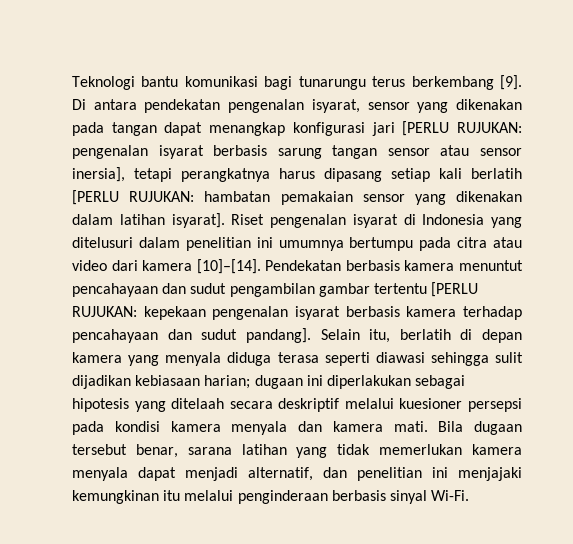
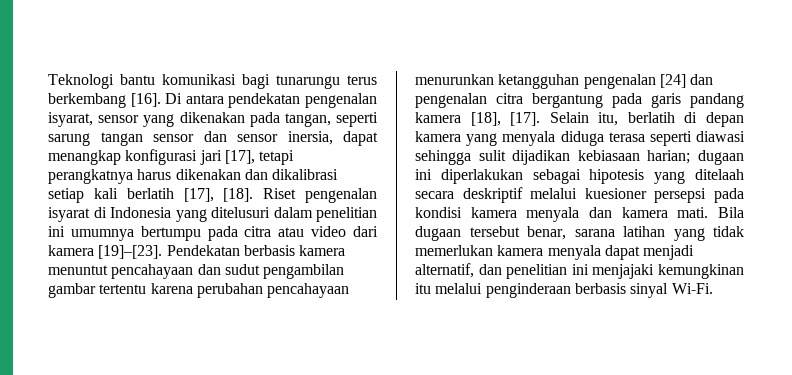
- Teknologi bantu komunikasi bagi tunarungu terus berkembang [9].
+ Teknologi bantu komunikasi bagi tunarungu terus berkembang [16].
- Di antara pendekatan pengenalan isyarat, sensor yang dikenakan pada tangan dapat menangkap konfigurasi jari [PERLU RUJUKAN: pengenalan isyarat berbasis sarung tangan sensor atau sensor inersia], tetapi perangkatnya harus dipasang setiap kali berlatih [PERLU RUJUKAN: hambatan pemakaian sensor yang dikenakan dalam latihan isyarat].
+ Di antara pendekatan pengenalan isyarat, sensor yang dikenakan pada tangan, seperti sarung tangan sensor dan sensor inersia, dapat menangkap konfigurasi jari [17], tetapi perangkatnya harus dikenakan dan dikalibrasi setiap kali berlatih [17], [18].
- Riset pengenalan isyarat di Indonesia yang ditelusuri dalam penelitian ini umumnya bertumpu pada citra atau video dari kamera [10]–[14].
+ Riset pengenalan isyarat di Indonesia yang ditelusuri dalam penelitian ini umumnya bertumpu pada citra atau video dari kamera [19]–[23].
- Pendekatan berbasis kamera menuntut pencahayaan dan sudut pengambilan gambar tertentu [PERLU RUJUKAN: kepekaan pengenalan isyarat berbasis kamera terhadap pencahayaan dan sudut pandang].
+ Pendekatan berbasis kamera menuntut pencahayaan dan sudut pengambilan gambar tertentu karena perubahan pencahayaan menurunkan ketangguhan pengenalan [24] dan pengenalan citra bergantung pada garis pandang kamera [18], [17].

